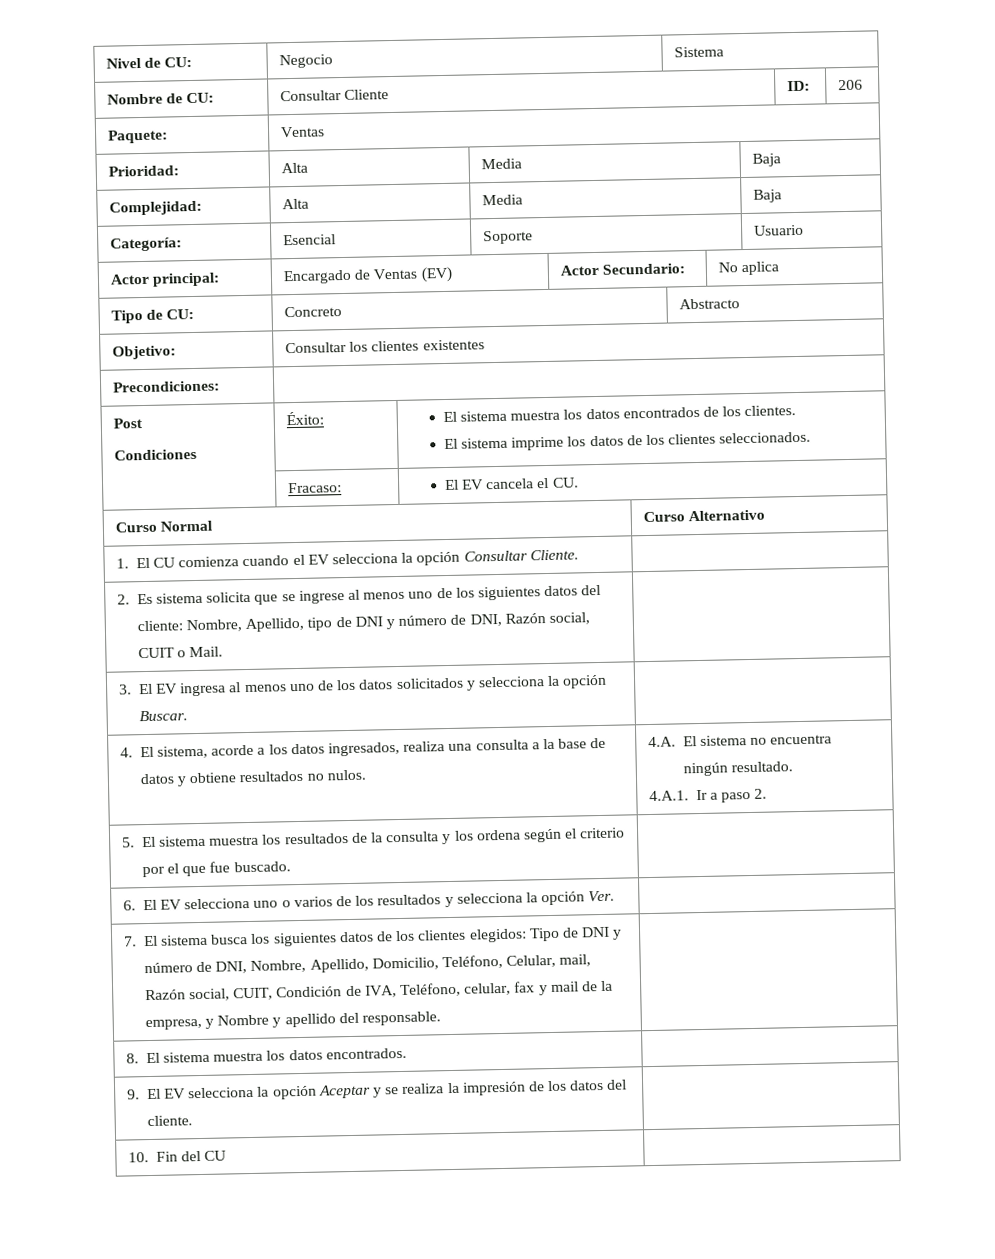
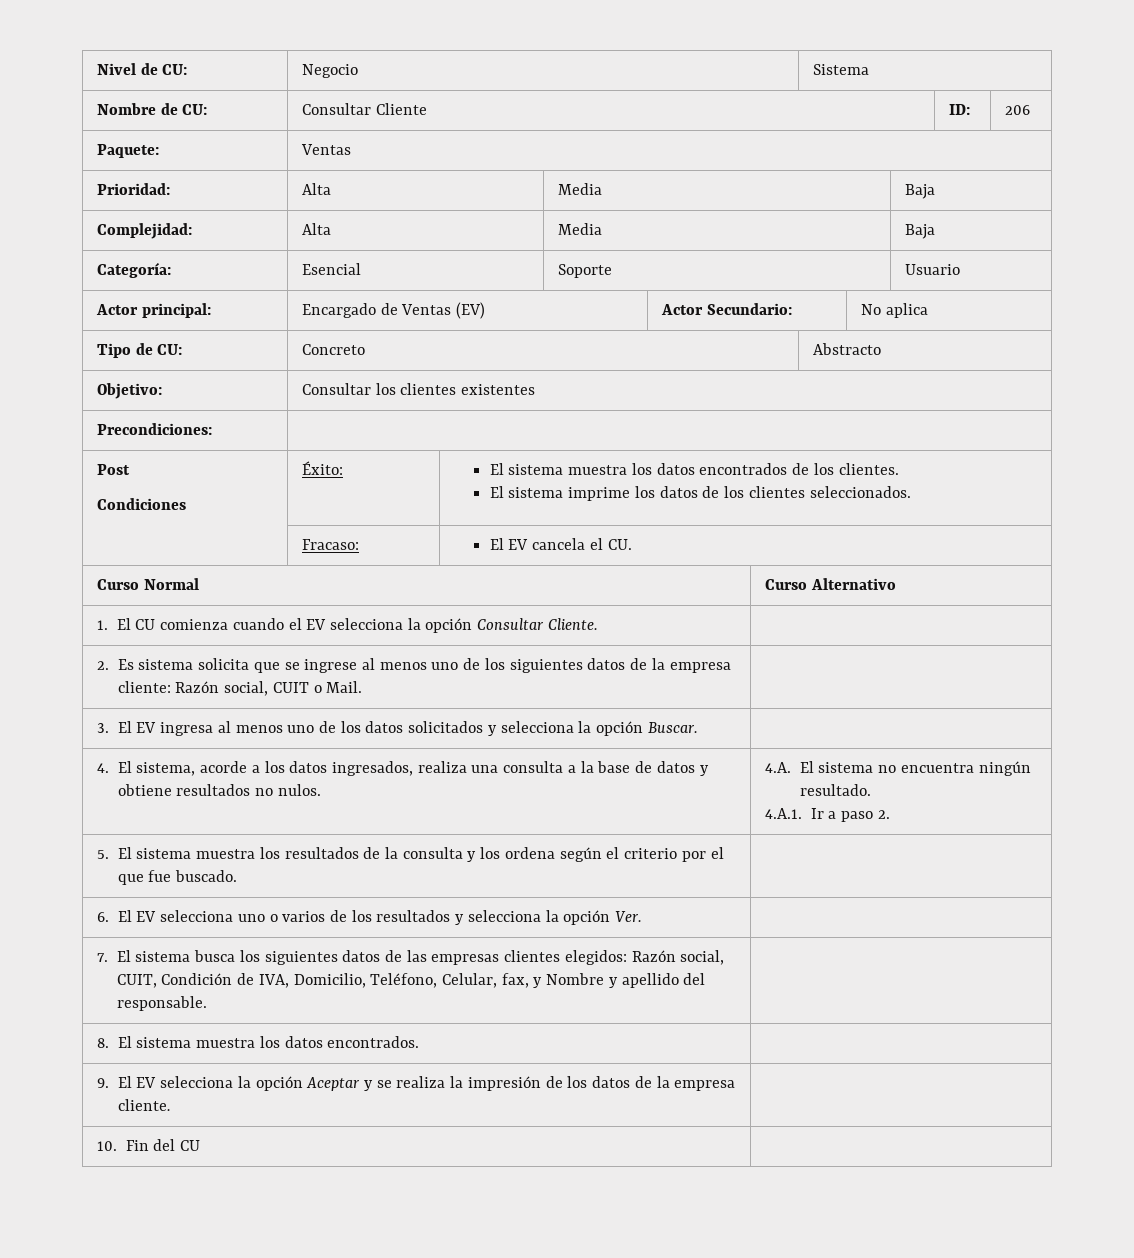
- 2. Es sistema solicita que se ingrese al menos uno de los siguientes datos del cliente: Nombre, Apellido, tipo de DNI y número de DNI, Razón social, CUIT o Mail. |
+ 2. Es sistema solicita que se ingrese al menos uno de los siguientes datos de la empresa cliente: Razón social, CUIT o Mail. |
- 7. El sistema busca los siguientes datos de los clientes elegidos: Tipo de DNI y número de DNI, Nombre, Apellido, Domicilio, Teléfono, Celular, mail, Razón social, CUIT, Condición de IVA, Teléfono, celular, fax y mail de la empresa, y Nombre y apellido del responsable.
+ 7. El sistema busca los siguientes datos de las empresas clientes elegidos: Razón social, CUIT, Condición de IVA, Domicilio, Teléfono, Celular, fax, y Nombre y apellido del responsable.
- 9. El EV selecciona la opción Aceptar y se realiza la impresión de los datos del cliente. |
+ 9. El EV selecciona la opción Aceptar y se realiza la impresión de los datos de la empresa cliente. |

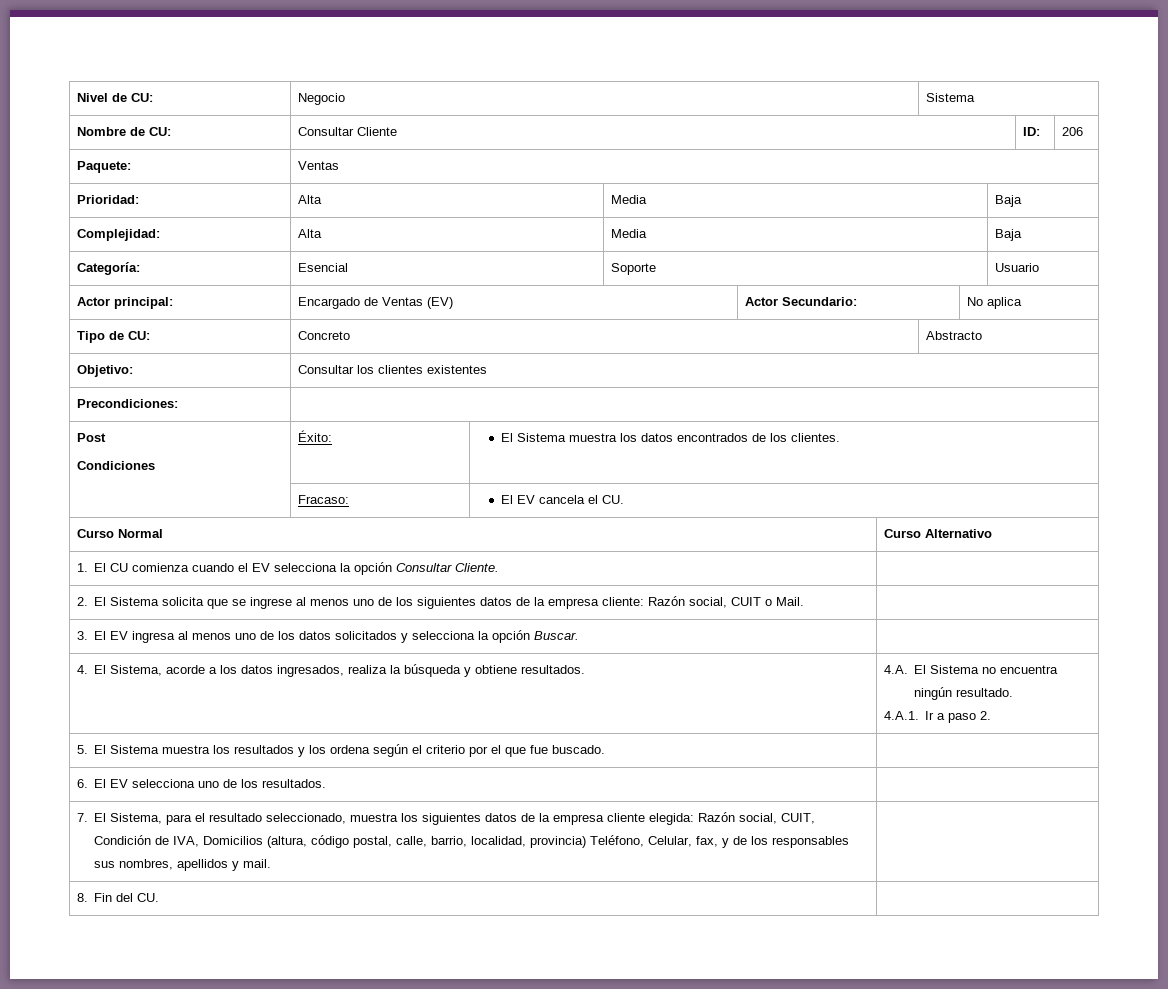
  Post
- Condiciones | Éxito: | El sistema muestra los datos encontrados de los clientes.
- El sistema imprime los datos de los clientes seleccionados.
+ Condiciones | Éxito: | El Sistema muestra los datos encontrados de los clientes.
- 2. Es sistema solicita que se ingrese al menos uno de los siguientes datos de la empresa cliente: Razón social, CUIT o Mail. |
+ 2. El Sistema solicita que se ingrese al menos uno de los siguientes datos de la empresa cliente: Razón social, CUIT o Mail. |
- 4. El sistema, acorde a los datos ingresados, realiza una consulta a la base de datos y obtiene resultados no nulos. | 4.A. El sistema no encuentra ningún resultado.
+ 4. El Sistema, acorde a los datos ingresados, realiza la búsqueda y obtiene resultados. | 4.A. El Sistema no encuentra ningún resultado.
- 5. El sistema muestra los resultados de la consulta y los ordena según el criterio por el que fue buscado. |
+ 5. El Sistema muestra los resultados y los ordena según el criterio por el que fue buscado. |
- 6. El EV selecciona uno o varios de los resultados y selecciona la opción Ver. |
- 7. El sistema busca los siguientes datos de las empresas clientes elegidos: Razón social, CUIT, Condición de IVA, Domicilio, Teléfono, Celular, fax, y Nombre y apellido del responsable. |
- 8. El sistema muestra los datos encontrados. |
- 9. El EV selecciona la opción Aceptar y se realiza la impresión de los datos de la empresa cliente. |
- 10. Fin del CU |
+ 6. El EV selecciona uno de los resultados. |
+ 7. El Sistema, para el resultado seleccionado, muestra los siguientes datos de la empresa cliente elegida: Razón social, CUIT, Condición de IVA, Domicilios (altura, código postal, calle, barrio, localidad, provincia) Teléfono, Celular, fax, y de los responsables sus nombres, apellidos y mail. |
+ 8. Fin del CU. |

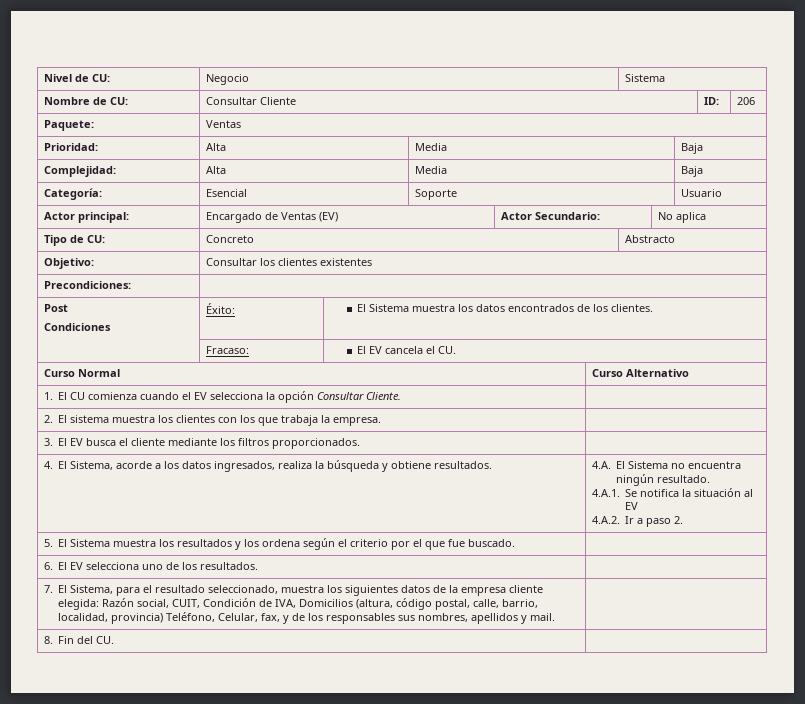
- 2. El Sistema solicita que se ingrese al menos uno de los siguientes datos de la empresa cliente: Razón social, CUIT o Mail. |
- 3. El EV ingresa al menos uno de los datos solicitados y selecciona la opción Buscar. |
+ 2. El sistema muestra los clientes con los que trabaja la empresa. |
+ 3. El EV busca el cliente mediante los filtros proporcionados. |
  4. El Sistema, acorde a los datos ingresados, realiza la búsqueda y obtiene resultados. | 4.A. El Sistema no encuentra ningún resultado.
- 4.A.1. Ir a paso 2.
+ 4.A.1. Se notifica la situación al EV
+ 4.A.2. Ir a paso 2.

